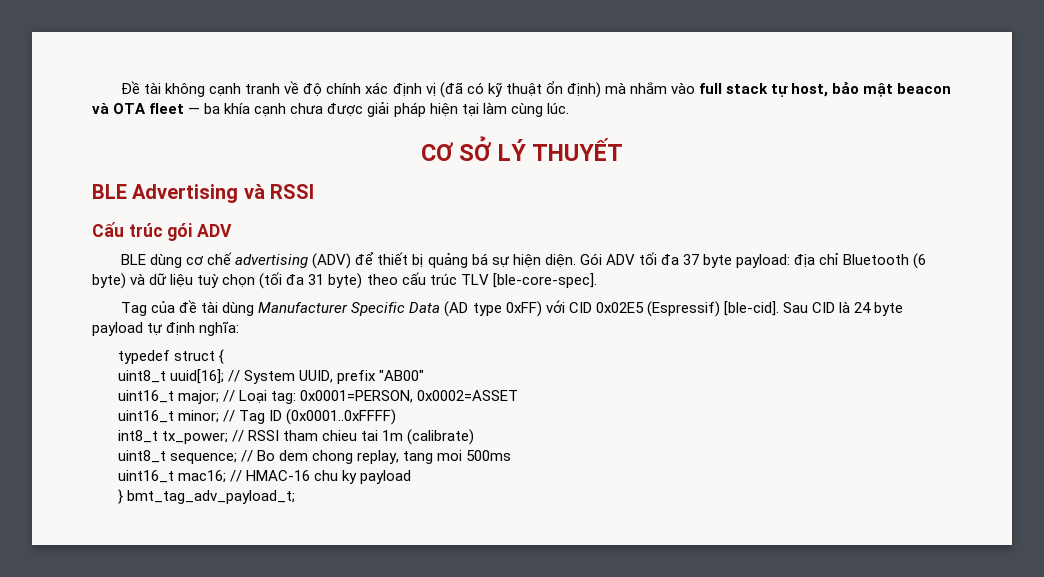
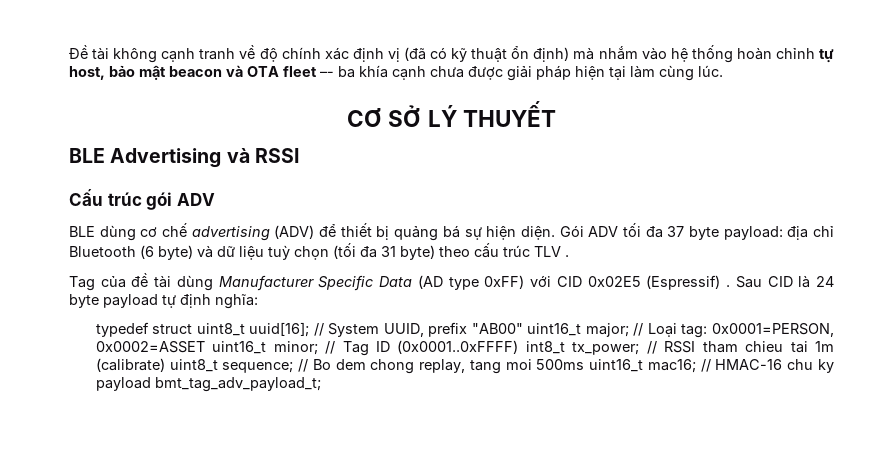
- Đề tài không cạnh tranh về độ chính xác định vị (đã có kỹ thuật ổn định) mà nhắm vào full stack tự host, bảo mật beacon và OTA fleet — ba khía cạnh chưa được giải pháp hiện tại làm cùng lúc.
+ Đề tài không cạnh tranh về độ chính xác định vị (đã có kỹ thuật ổn định) mà nhắm vào hệ thống hoàn chỉnh tự host, bảo mật beacon và OTA fleet –- ba khía cạnh chưa được giải pháp hiện tại làm cùng lúc.
- Gói ADV tối đa 37 byte payload: địa chỉ Bluetooth (6 byte) và dữ liệu tuỳ chọn (tối đa 31 byte) theo cấu trúc TLV [ble-core-spec].
+ Gói ADV tối đa 37 byte payload: địa chỉ Bluetooth (6 byte) và dữ liệu tuỳ chọn (tối đa 31 byte) theo cấu trúc TLV .
- Tag của đề tài dùng Manufacturer Specific Data (AD type 0xFF) với CID 0x02E5 (Espressif) [ble-cid].
+ Tag của đề tài dùng Manufacturer Specific Data (AD type 0xFF) với CID 0x02E5 (Espressif) .
- typedef struct {
- uint8_t uuid[16]; // System UUID, prefix "AB00"
- uint16_t major; // Loại tag: 0x0001=PERSON, 0x0002=ASSET
- uint16_t minor; // Tag ID (0x0001..0xFFFF)
- int8_t tx_power; // RSSI tham chieu tai 1m (calibrate)
- uint8_t sequence; // Bo dem chong replay, tang moi 500ms
- uint16_t mac16; // HMAC-16 chu ky payload
- } bmt_tag_adv_payload_t;
+ typedef struct uint8_t uuid[16]; // System UUID, prefix "AB00" uint16_t major; // Loại tag: 0x0001=PERSON, 0x0002=ASSET uint16_t minor; // Tag ID (0x0001..0xFFFF) int8_t tx_power; // RSSI tham chieu tai 1m (calibrate) uint8_t sequence; // Bo dem chong replay, tang moi 500ms uint16_t mac16; // HMAC-16 chu ky payload bmt_tag_adv_payload_t;

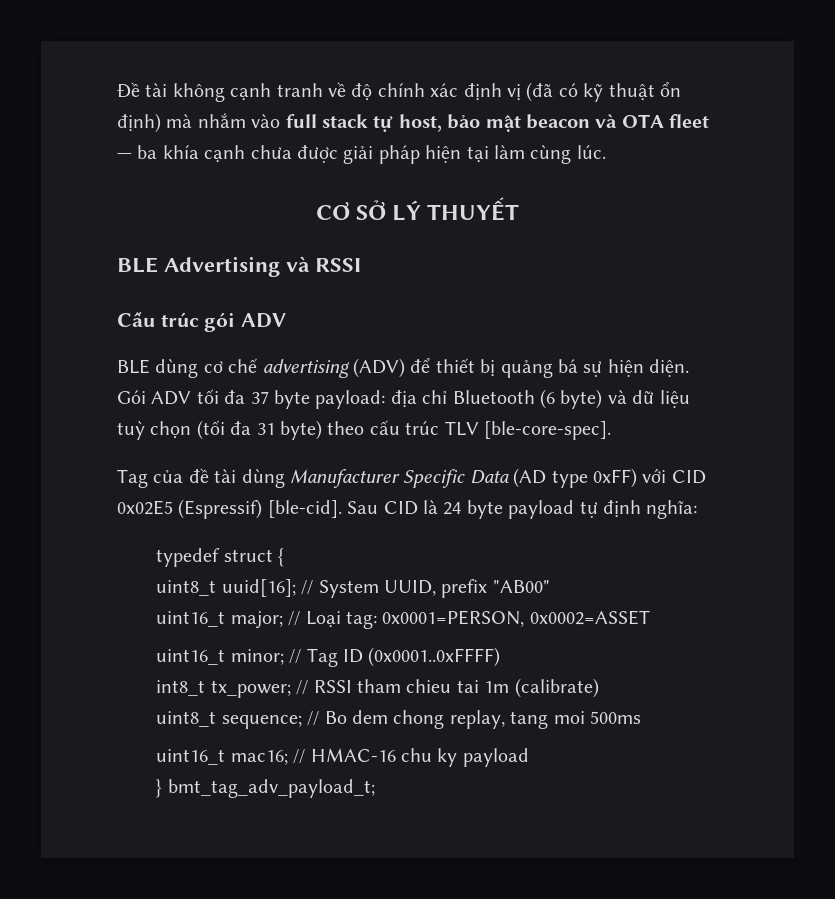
- Đề tài không cạnh tranh về độ chính xác định vị (đã có kỹ thuật ổn định) mà nhắm vào hệ thống hoàn chỉnh tự host, bảo mật beacon và OTA fleet –- ba khía cạnh chưa được giải pháp hiện tại làm cùng lúc.
+ Đề tài không cạnh tranh về độ chính xác định vị (đã có kỹ thuật ổn định) mà nhắm vào full stack tự host, bảo mật beacon và OTA fleet — ba khía cạnh chưa được giải pháp hiện tại làm cùng lúc.
- Gói ADV tối đa 37 byte payload: địa chỉ Bluetooth (6 byte) và dữ liệu tuỳ chọn (tối đa 31 byte) theo cấu trúc TLV .
+ Gói ADV tối đa 37 byte payload: địa chỉ Bluetooth (6 byte) và dữ liệu tuỳ chọn (tối đa 31 byte) theo cấu trúc TLV [ble-core-spec].
- Tag của đề tài dùng Manufacturer Specific Data (AD type 0xFF) với CID 0x02E5 (Espressif) .
+ Tag của đề tài dùng Manufacturer Specific Data (AD type 0xFF) với CID 0x02E5 (Espressif) [ble-cid].
- typedef struct uint8_t uuid[16]; // System UUID, prefix "AB00" uint16_t major; // Loại tag: 0x0001=PERSON, 0x0002=ASSET uint16_t minor; // Tag ID (0x0001..0xFFFF) int8_t tx_power; // RSSI tham chieu tai 1m (calibrate) uint8_t sequence; // Bo dem chong replay, tang moi 500ms uint16_t mac16; // HMAC-16 chu ky payload bmt_tag_adv_payload_t;
+ typedef struct {
+ uint8_t uuid[16]; // System UUID, prefix "AB00"
+ uint16_t major; // Loại tag: 0x0001=PERSON, 0x0002=ASSET
+ uint16_t minor; // Tag ID (0x0001..0xFFFF)
+ int8_t tx_power; // RSSI tham chieu tai 1m (calibrate)
+ uint8_t sequence; // Bo dem chong replay, tang moi 500ms
+ uint16_t mac16; // HMAC-16 chu ky payload
+ } bmt_tag_adv_payload_t;

